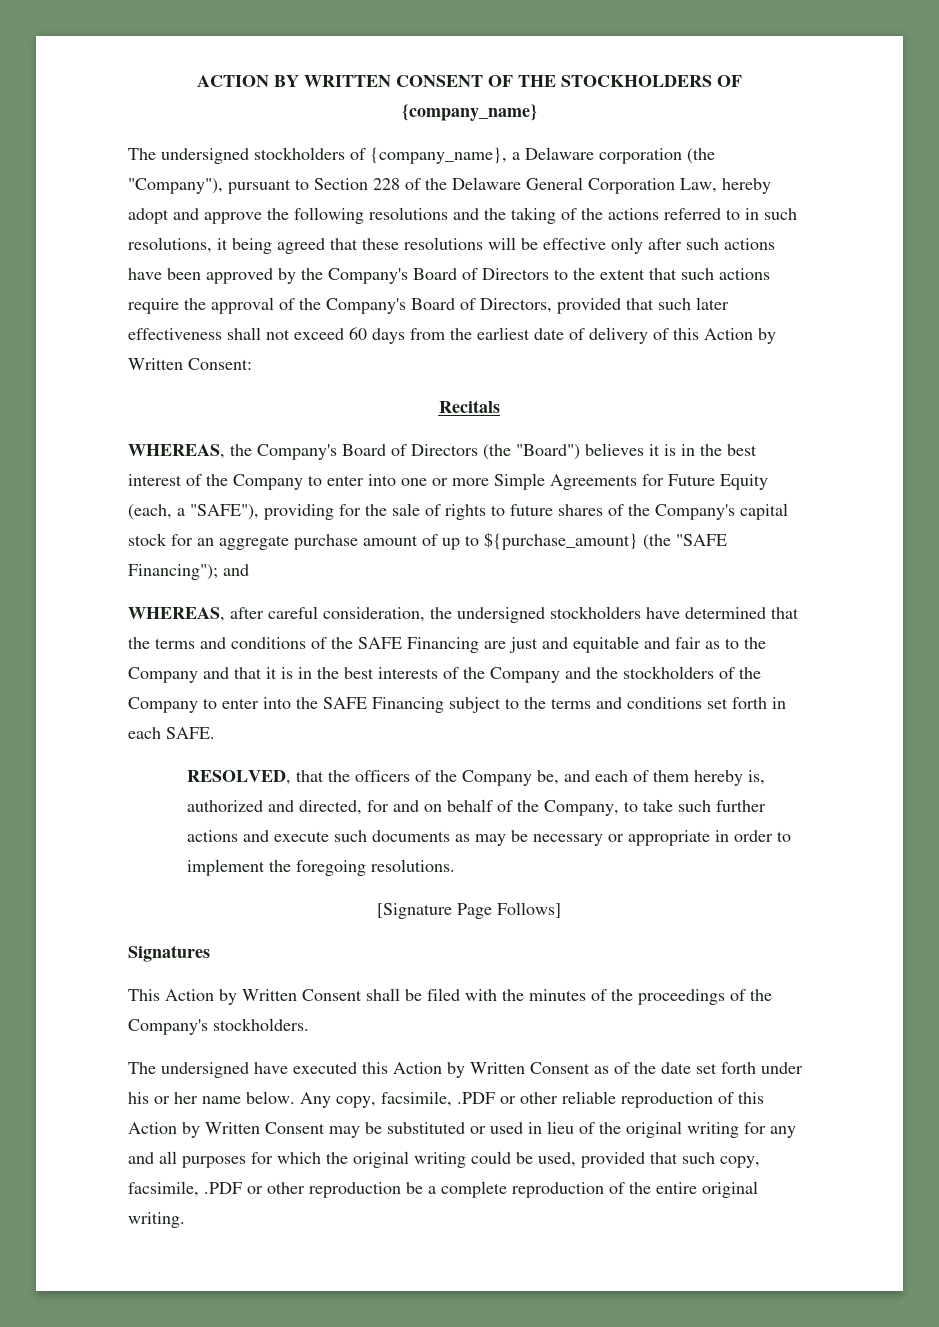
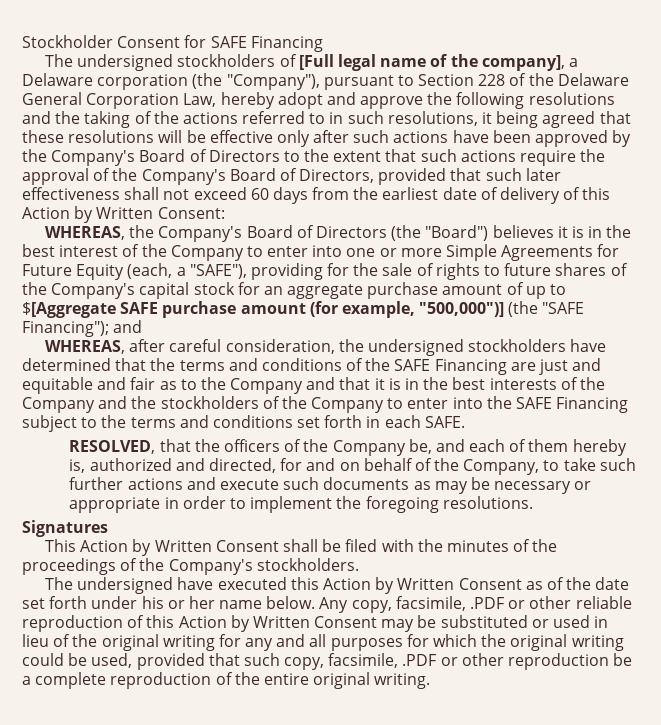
- ACTION BY WRITTEN CONSENT OF THE STOCKHOLDERS OF {company_name}
- The undersigned stockholders of {company_name}, a Delaware corporation (the "Company"), pursuant to Section 228 of the Delaware General Corporation Law, hereby adopt and approve the following resolutions and the taking of the actions referred to in such resolutions, it being agreed that these resolutions will be effective only after such actions have been approved by the Company's Board of Directors to the extent that such actions require the approval of the Company's Board of Directors, provided that such later effectiveness shall not exceed 60 days from the earliest date of delivery of this Action by Written Consent:
+ Stockholder Consent for SAFE Financing
+ The undersigned stockholders of [Full legal name of the company], a Delaware corporation (the "Company"), pursuant to Section 228 of the Delaware General Corporation Law, hereby adopt and approve the following resolutions and the taking of the actions referred to in such resolutions, it being agreed that these resolutions will be effective only after such actions have been approved by the Company's Board of Directors to the extent that such actions require the approval of the Company's Board of Directors, provided that such later effectiveness shall not exceed 60 days from the earliest date of delivery of this Action by Written Consent:
- Recitals
- WHEREAS, the Company's Board of Directors (the "Board") believes it is in the best interest of the Company to enter into one or more Simple Agreements for Future Equity (each, a "SAFE"), providing for the sale of rights to future shares of the Company's capital stock for an aggregate purchase amount of up to ${purchase_amount} (the "SAFE Financing"); and
+ WHEREAS, the Company's Board of Directors (the "Board") believes it is in the best interest of the Company to enter into one or more Simple Agreements for Future Equity (each, a "SAFE"), providing for the sale of rights to future shares of the Company's capital stock for an aggregate purchase amount of up to $[Aggregate SAFE purchase amount (for example, "500,000")] (the "SAFE Financing"); and
- [Signature Page Follows]

